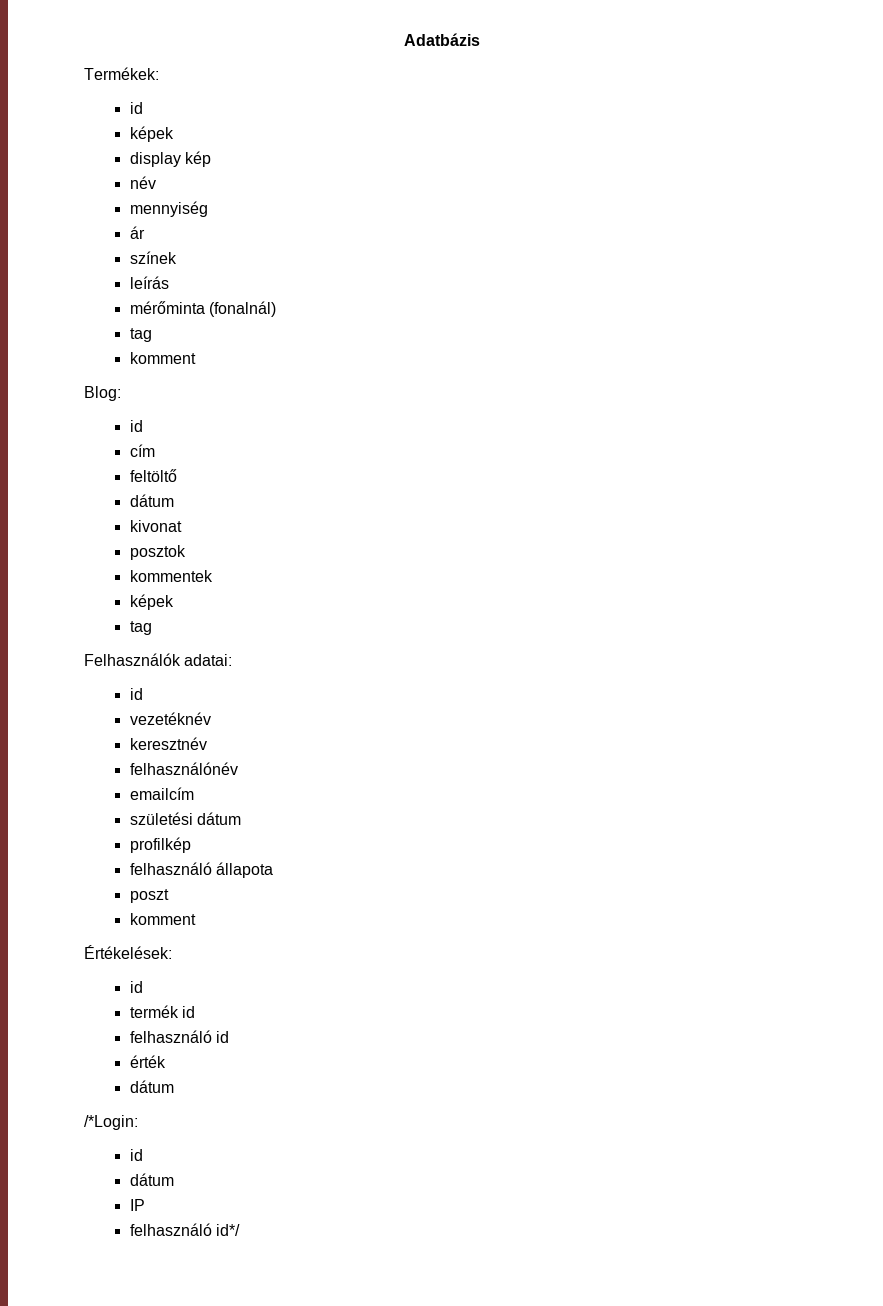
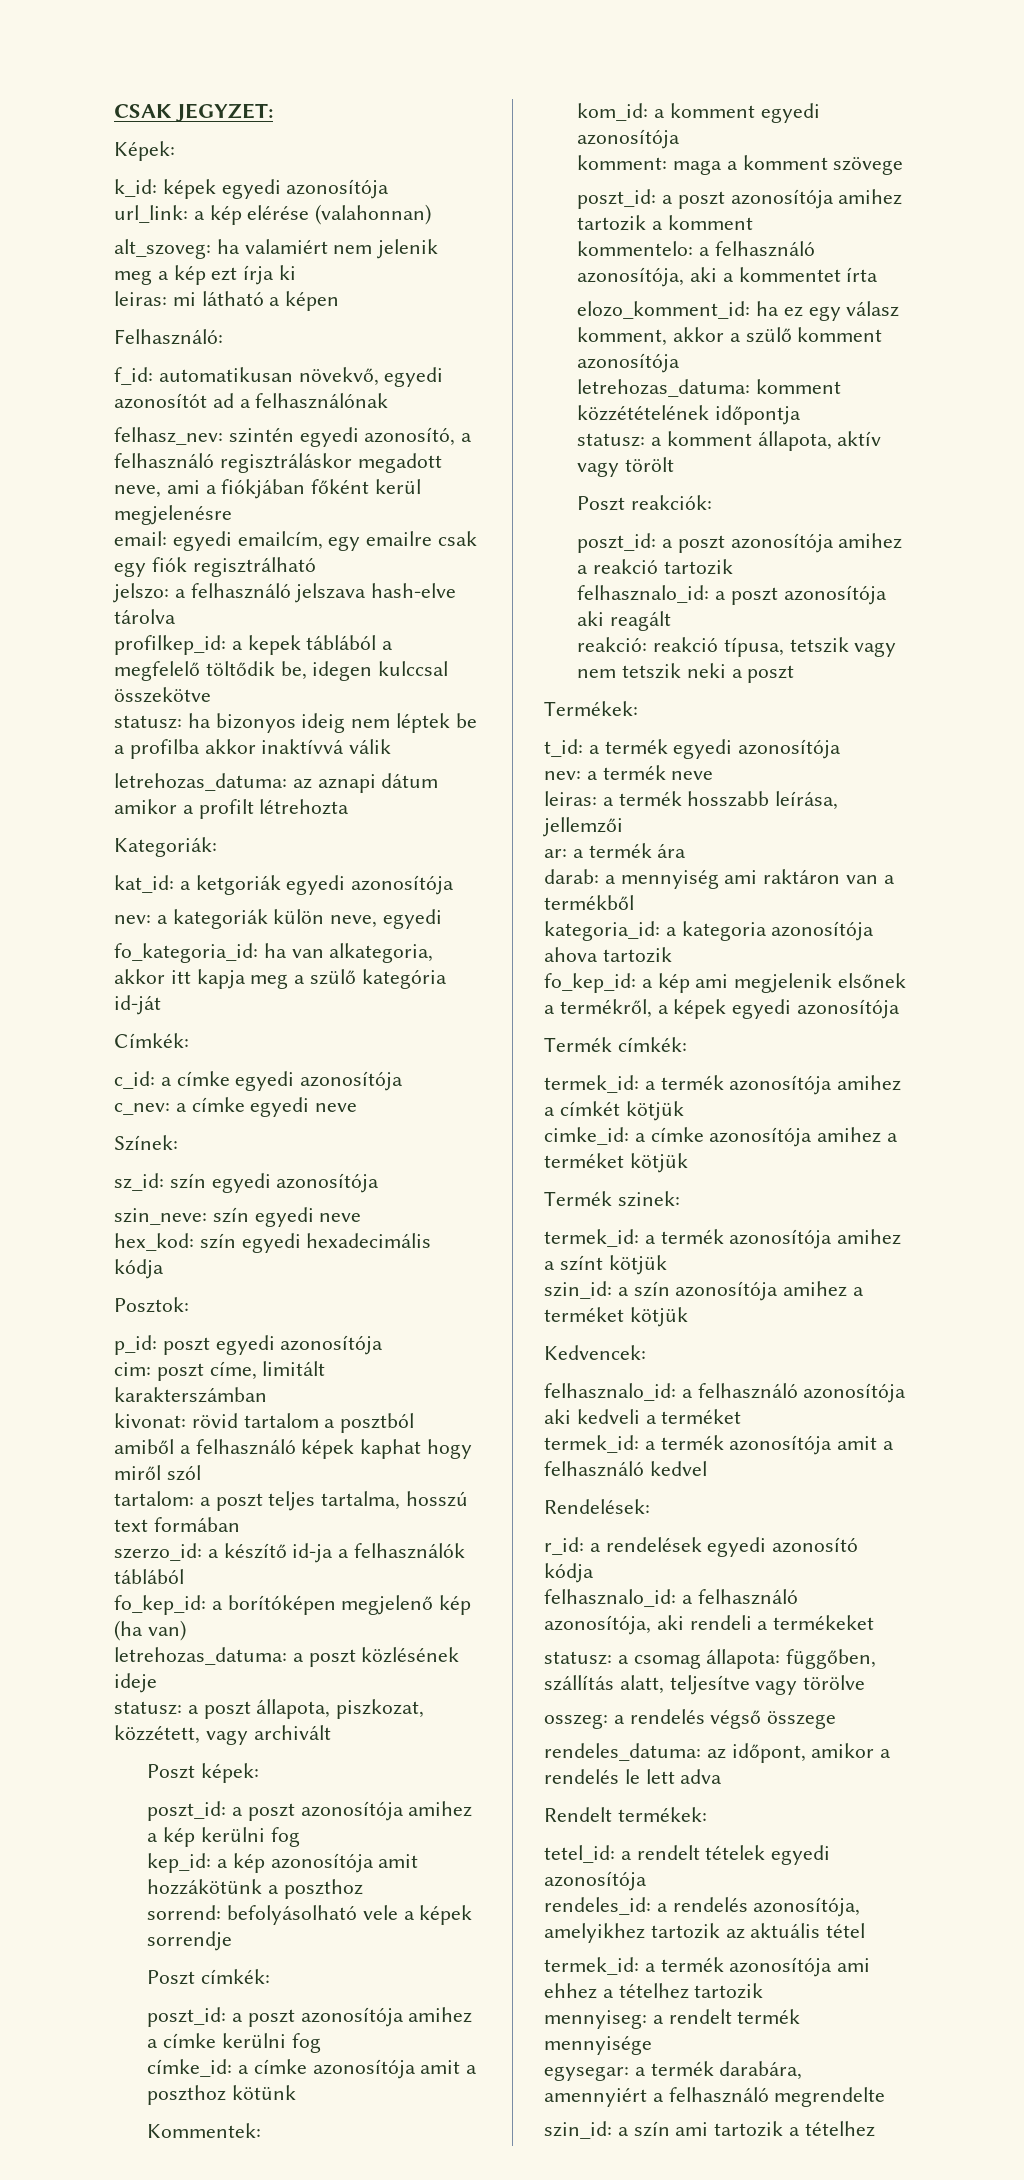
- Adatbázis
+ CSAK JEGYZET:
+ Képek:
+ k_id: képek egyedi azonosítója
+ url_link: a kép elérése (valahonnan)
+ alt_szoveg: ha valamiért nem jelenik meg a kép ezt írja ki
+ leiras: mi látható a képen
+ Felhasználó:
+ f_id: automatikusan növekvő, egyedi azonosítót ad a felhasználónak
+ felhasz_nev: szintén egyedi azonosító, a felhasználó regisztráláskor megadott neve, ami a fiókjában főként kerül megjelenésre
+ email: egyedi emailcím, egy emailre csak egy fiók regisztrálható
+ jelszo: a felhasználó jelszava hash-elve tárolva
+ profilkep_id: a kepek táblából a megfelelő töltődik be, idegen kulccsal összekötve
+ statusz: ha bizonyos ideig nem léptek be a profilba akkor inaktívvá válik
+ letrehozas_datuma: az aznapi dátum amikor a profilt létrehozta
+ Kategoriák:
+ kat_id: a ketgoriák egyedi azonosítója
+ nev: a kategoriák külön neve, egyedi
+ fo_kategoria_id: ha van alkategoria, akkor itt kapja meg a szülő kategória id-ját
+ Címkék:
+ c_id: a címke egyedi azonosítója
+ c_nev: a címke egyedi neve
+ Színek:
+ sz_id: szín egyedi azonosítója
+ szin_neve: szín egyedi neve
+ hex_kod: szín egyedi hexadecimális kódja
+ Posztok:
+ p_id: poszt egyedi azonosítója
+ cim: poszt címe, limitált karakterszámban
+ kivonat: rövid tartalom a posztból amiből a felhasználó képek kaphat hogy miről szól
+ tartalom: a poszt teljes tartalma, hosszú text formában
+ szerzo_id: a készítő id-ja a felhasználók táblából
+ fo_kep_id: a borítóképen megjelenő kép (ha van)
+ letrehozas_datuma: a poszt közlésének ideje
+ statusz: a poszt állapota, piszkozat, közzétett, vagy archivált
+ Poszt képek:
+ poszt_id: a poszt azonosítója amihez a kép kerülni fog
+ kep_id: a kép azonosítója amit hozzákötünk a poszthoz
+ sorrend: befolyásolható vele a képek sorrendje
+ Poszt címkék:
+ poszt_id: a poszt azonosítója amihez a címke kerülni fog
+ címke_id: a címke azonosítója amit a poszthoz kötünk
+ Kommentek:
+ kom_id: a komment egyedi azonosítója
+ komment: maga a komment szövege
+ poszt_id: a poszt azonosítója amihez tartozik a komment
+ kommentelo: a felhasználó azonosítója, aki a kommentet írta
+ elozo_komment_id: ha ez egy válasz komment, akkor a szülő komment azonosítója
+ letrehozas_datuma: komment közzétételének időpontja
+ statusz: a komment állapota, aktív vagy törölt
+ Poszt reakciók:
+ poszt_id: a poszt azonosítója amihez a reakció tartozik
+ felhasznalo_id: a poszt azonosítója aki reagált
+ reakció: reakció típusa, tetszik vagy nem tetszik neki a poszt
  Termékek:
- id
- képek
- display kép
- név
- mennyiség
- ár
- színek
- leírás
- mérőminta (fonalnál)
- tag
- komment
- Blog:
- id
- cím
- feltöltő
- dátum
- kivonat
- posztok
- kommentek
- képek
- tag
- Felhasználók adatai:
- id
- vezetéknév
- keresztnév
- felhasználónév
- emailcím
- születési dátum
- profilkép
- felhasználó állapota
- poszt
- komment
- Értékelések:
- id
- termék id
- felhasználó id
- érték
- dátum
- /*Login:
- id
- dátum
- IP
- felhasználó id*/
+ t_id: a termék egyedi azonosítója
+ nev: a termék neve
+ leiras: a termék hosszabb leírása, jellemzői
+ ar: a termék ára
+ darab: a mennyiség ami raktáron van a termékből
+ kategoria_id: a kategoria azonosítója ahova tartozik
+ fo_kep_id: a kép ami megjelenik elsőnek a termékről, a képek egyedi azonosítója
+ Termék címkék:
+ termek_id: a termék azonosítója amihez a címkét kötjük
+ cimke_id: a címke azonosítója amihez a terméket kötjük
+ Termék szinek:
+ termek_id: a termék azonosítója amihez a színt kötjük
+ szin_id: a szín azonosítója amihez a terméket kötjük
+ Kedvencek:
+ felhasznalo_id: a felhasználó azonosítója aki kedveli a terméket
+ termek_id: a termék azonosítója amit a felhasználó kedvel
+ Rendelések:
+ r_id: a rendelések egyedi azonosító kódja
+ felhasznalo_id: a felhasználó azonosítója, aki rendeli a termékeket
+ statusz: a csomag állapota: függőben, szállítás alatt, teljesítve vagy törölve
+ osszeg: a rendelés végső összege
+ rendeles_datuma: az időpont, amikor a rendelés le lett adva
+ Rendelt termékek:
+ tetel_id: a rendelt tételek egyedi azonosítója
+ rendeles_id: a rendelés azonosítója, amelyikhez tartozik az aktuális tétel
+ termek_id: a termék azonosítója ami ehhez a tételhez tartozik
+ mennyiseg: a rendelt termék mennyisége
+ egysegar: a termék darabára, amennyiért a felhasználó megrendelte
+ szin_id: a szín ami tartozik a tételhez

